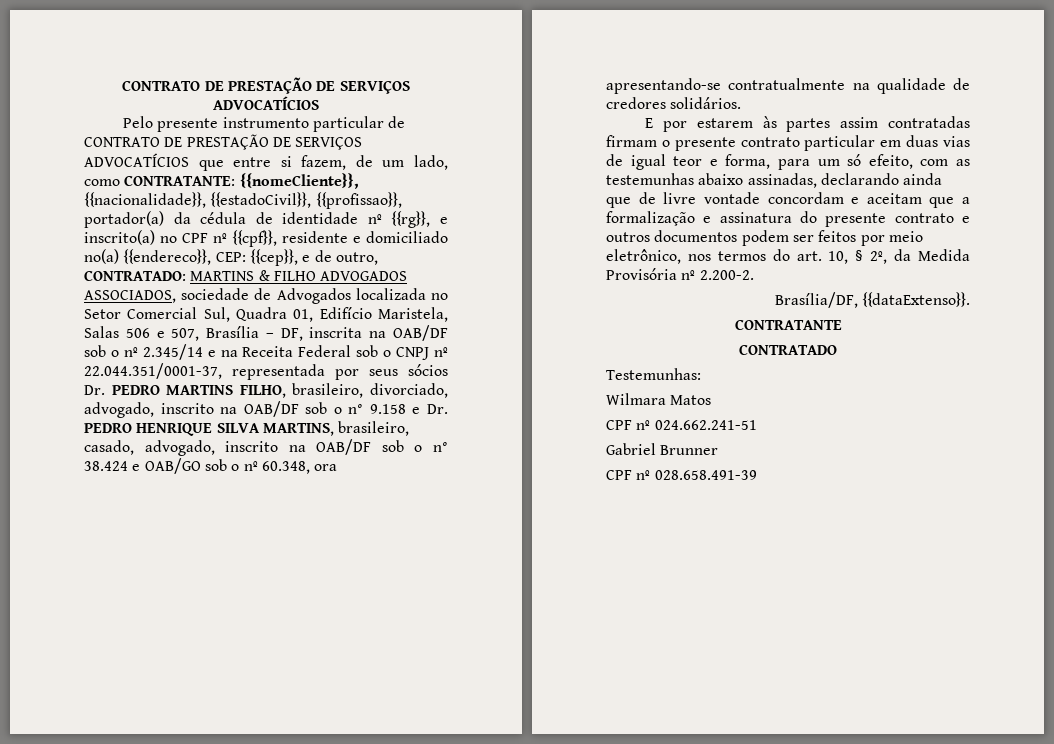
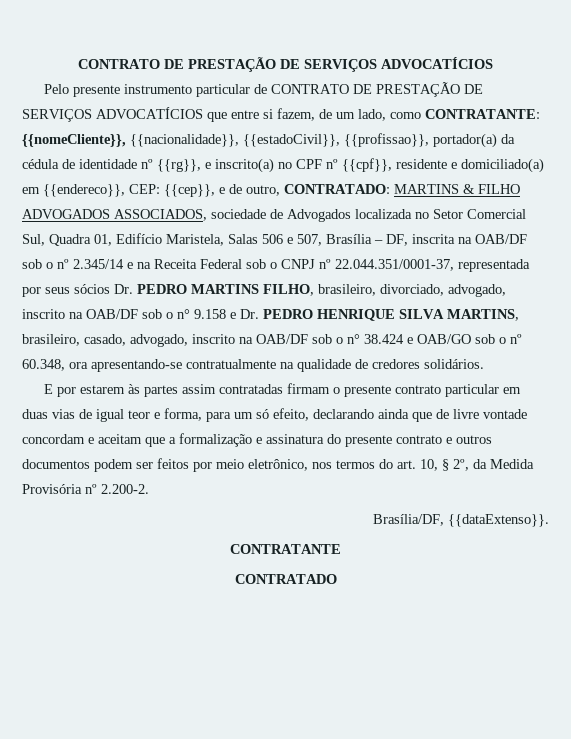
- {{nomeCliente}}, {{nacionalidade}}, {{estadoCivil}}, {{profissao}}, portador(a) da cédula de identidade nº {{rg}}, e inscrito(a) no CPF nº {{cpf}}, residente e domiciliado no(a) {{endereco}}, CEP:
+ {{nomeCliente}}, {{nacionalidade}}, {{estadoCivil}}, {{profissao}}, portador(a) da cédula de identidade nº {{rg}}, e inscrito(a) no CPF nº {{cpf}}, residente e domiciliado(a) em {{endereco}}, CEP:
- E por estarem às partes assim contratadas firmam o presente contrato particular em duas vias de igual teor e forma, para um só efeito, com as testemunhas abaixo assinadas, declarando ainda que de livre vontade concordam e aceitam que a formalização e assinatura do presente contrato e outros documentos podem ser feitos por meio eletrônico, nos termos do art. 10, § 2º, da Medida Provisória nº 2.200-2.
+ E por estarem às partes assim contratadas firmam o presente contrato particular em duas vias de igual teor e forma, para um só efeito, declarando ainda que de livre vontade concordam e aceitam que a formalização e assinatura do presente contrato e outros documentos podem ser feitos por meio eletrônico, nos termos do art. 10, § 2º, da Medida Provisória nº 2.200-2.
- Testemunhas:
- Wilmara Matos
- CPF nº 024.662.241-51
- Gabriel Brunner
- CPF nº 028.658.491-39

